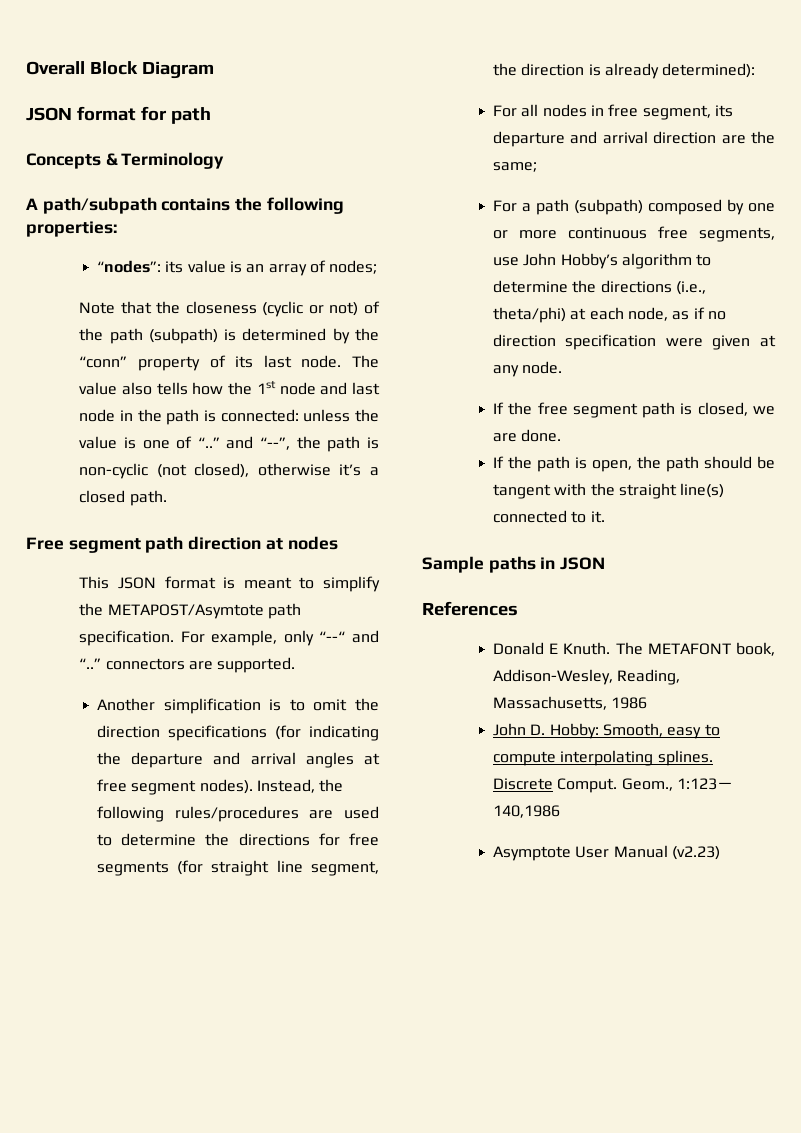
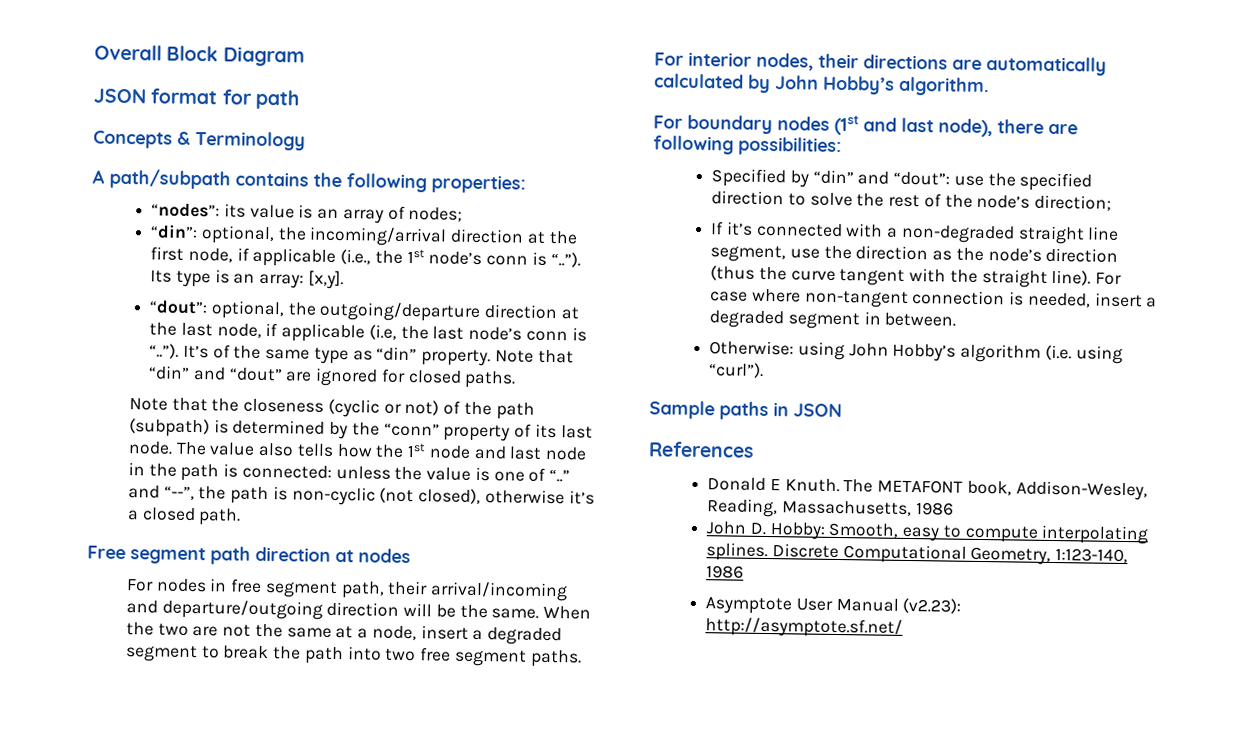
+ “din”: optional, the incoming/arrival direction at the first node, if applicable (i.e., the 1st node’s conn is “..”). Its type is an array: [x,y].
+ “dout”: optional, the outgoing/departure direction at the last node, if applicable (i.e, the last node’s conn is “..”). It’s of the same type as “din” property. Note that “din” and “dout” are ignored for closed paths.
- This JSON format is meant to simplify the METAPOST/Asymtote path specification. For example, only “--“ and “..” connectors are supported.
- Another simplification is to omit the direction specifications (for indicating the departure and arrival angles at free segment nodes). Instead, the following rules/procedures are used to determine the directions for free segments (for straight line segment, the direction is already determined):
- For all nodes in free segment, its departure and arrival direction are the same;
- For a path (subpath) composed by one or more continuous free segments, use John Hobby’s algorithm to determine the directions (i.e., theta/phi) at each node, as if no direction specification were given at any node.
- If the free segment path is closed, we are done.
- If the path is open, the path should be tangent with the straight line(s) connected to it.
+ For nodes in free segment path, their arrival/incoming and departure/outgoing direction will be the same. When the two are not the same at a node, insert a degraded segment to break the path into two free segment paths.
+ For interior nodes, their directions are automatically calculated by John Hobby’s algorithm.
+ For boundary nodes (1st and last node), there are following possibilities:
+ Specified by “din” and “dout”: use the specified direction to solve the rest of the node’s direction;
+ If it’s connected with a non-degraded straight line segment, use the direction as the node’s direction (thus the curve tangent with the straight line). For case where non-tangent connection is needed, insert a degraded segment in between.
+ Otherwise: using John Hobby’s algorithm (i.e. using “curl”).
- Discrete Comput. Geom., 1:123－140,1986
+ Discrete Computational Geometry, 1:123-140, 1986
- Asymptote User Manual (v2.23)
+ Asymptote User Manual (v2.23): http://asymptote.sf.net/

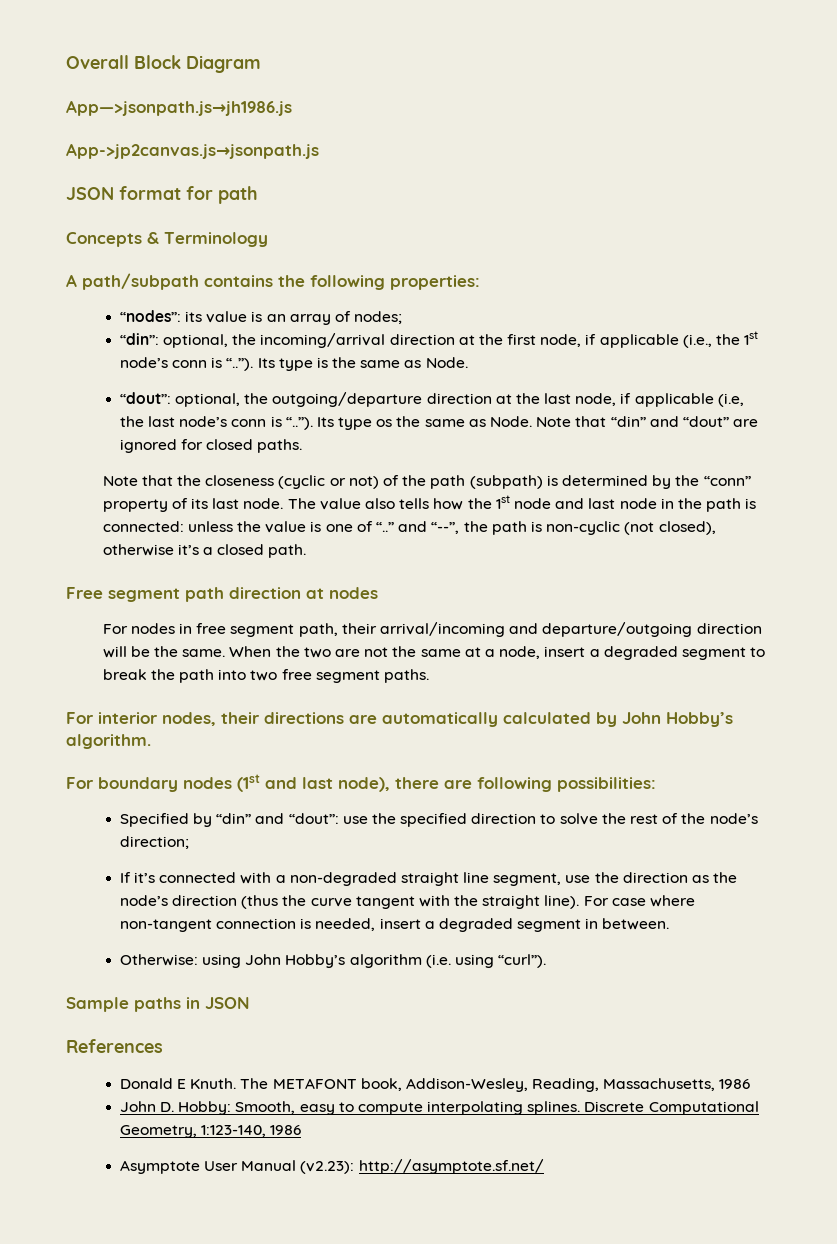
+ App—>jsonpath.js→jh1986.js
+ App->jp2canvas.js→jsonpath.js
- “din”: optional, the incoming/arrival direction at the first node, if applicable (i.e., the 1st node’s conn is “..”). Its type is an array: [x,y].
+ “din”: optional, the incoming/arrival direction at the first node, if applicable (i.e., the 1st node’s conn is “..”). Its type is the same as Node.
- “dout”: optional, the outgoing/departure direction at the last node, if applicable (i.e, the last node’s conn is “..”). It’s of the same type as “din” property.
+ “dout”: optional, the outgoing/departure direction at the last node, if applicable (i.e, the last node’s conn is “..”). Its type os the same as Node.

